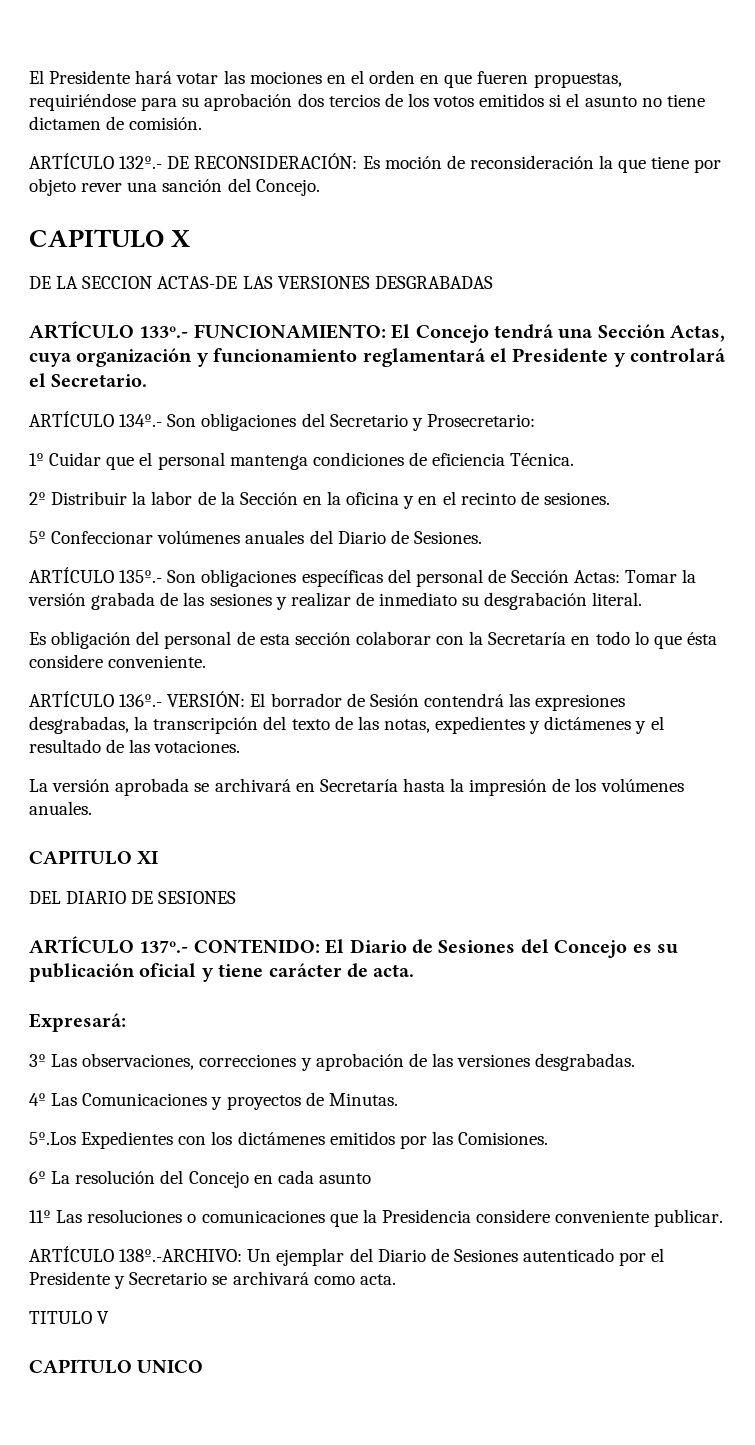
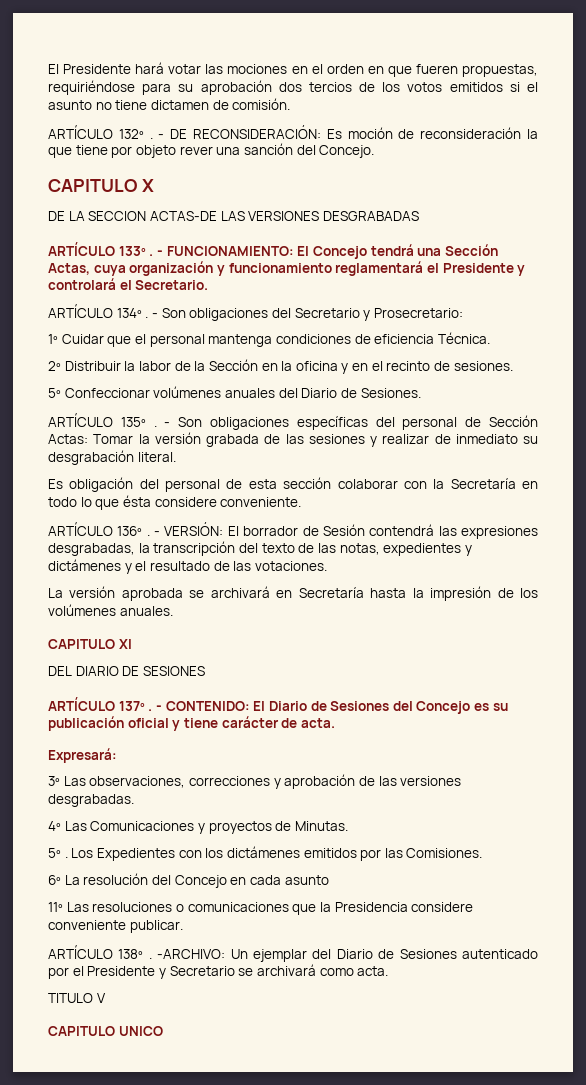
- ARTÍCULO 132º.- DE RECONSIDERACIÓN: Es moción de reconsideración la que tiene por objeto rever una sanción del Concejo.
+ ARTÍCULO 132º . - DE RECONSIDERACIÓN: Es moción de reconsideración la que tiene por objeto rever una sanción del Concejo.
- ARTÍCULO 133º.- FUNCIONAMIENTO: El Concejo tendrá una Sección Actas, cuya organización y funcionamiento reglamentará el Presidente y controlará el Secretario.
+ ARTÍCULO 133º . - FUNCIONAMIENTO: El Concejo tendrá una Sección Actas, cuya organización y funcionamiento reglamentará el Presidente y controlará el Secretario.
- ARTÍCULO 134º.- Son obligaciones del Secretario y Prosecretario:
+ ARTÍCULO 134º . - Son obligaciones del Secretario y Prosecretario:
- ARTÍCULO 135º.- Son obligaciones específicas del personal de Sección Actas: Tomar la versión grabada de las sesiones y realizar de inmediato su desgrabación literal.
+ ARTÍCULO 135º . - Son obligaciones específicas del personal de Sección Actas: Tomar la versión grabada de las sesiones y realizar de inmediato su desgrabación literal.
- ARTÍCULO 136º.- VERSIÓN: El borrador de Sesión contendrá las expresiones desgrabadas, la transcripción del texto de las notas, expedientes y dictámenes y el resultado de las votaciones.
+ ARTÍCULO 136º . - VERSIÓN: El borrador de Sesión contendrá las expresiones desgrabadas, la transcripción del texto de las notas, expedientes y dictámenes y el resultado de las votaciones.
- ARTÍCULO 137º.- CONTENIDO: El Diario de Sesiones del Concejo es su publicación oficial y tiene carácter de acta.
+ ARTÍCULO 137º . - CONTENIDO: El Diario de Sesiones del Concejo es su publicación oficial y tiene carácter de acta.
- 5º.Los Expedientes con los dictámenes emitidos por las Comisiones.
+ 5º . Los Expedientes con los dictámenes emitidos por las Comisiones.
- ARTÍCULO 138º.-ARCHIVO: Un ejemplar del Diario de Sesiones autenticado por el Presidente y Secretario se archivará como acta.
+ ARTÍCULO 138º . -ARCHIVO: Un ejemplar del Diario de Sesiones autenticado por el Presidente y Secretario se archivará como acta.

